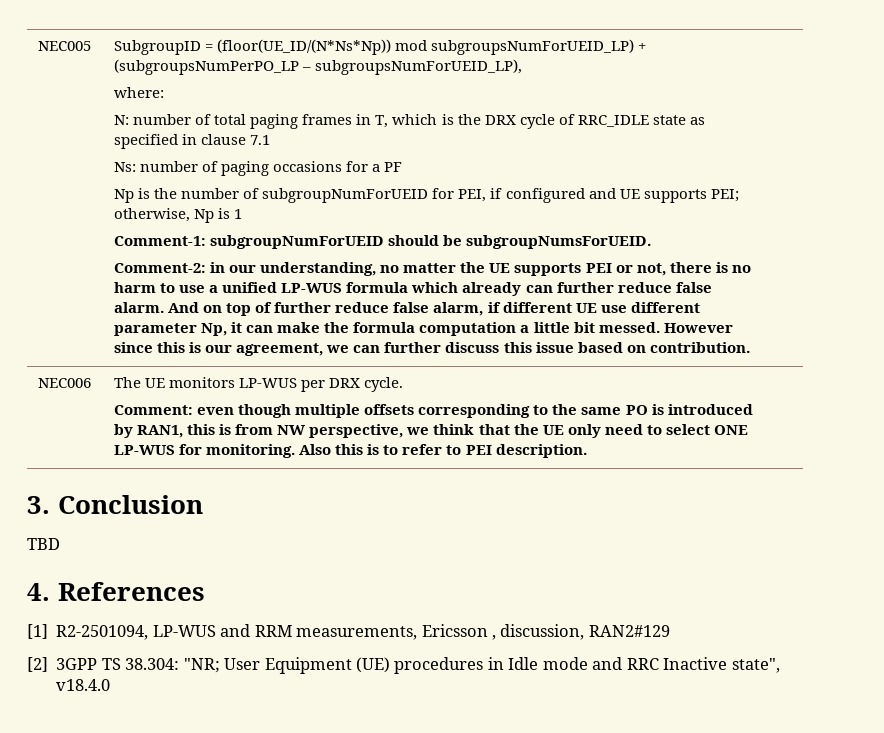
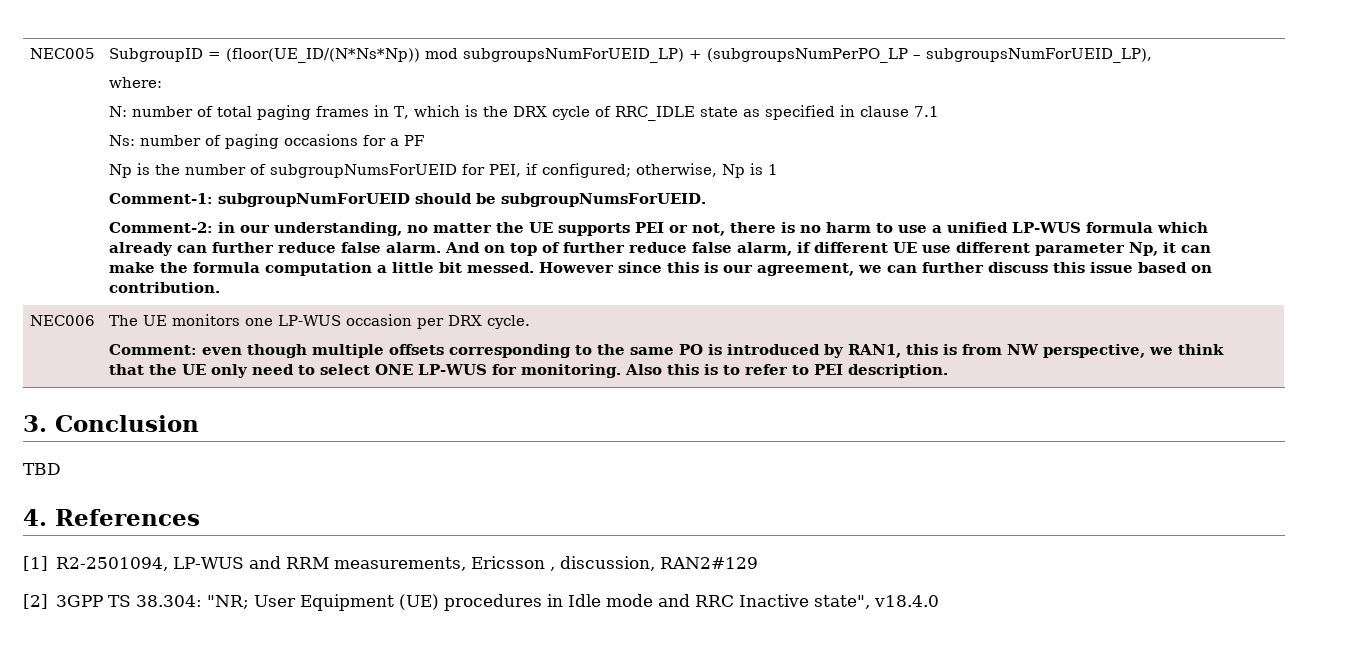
- Np is the number of subgroupNumForUEID for PEI, if configured and UE supports PEI; otherwise, Np is 1
+ Np is the number of subgroupNumsForUEID for PEI, if configured; otherwise, Np is 1
- The UE monitors LP-WUS per DRX cycle.
+ The UE monitors one LP-WUS occasion per DRX cycle.

